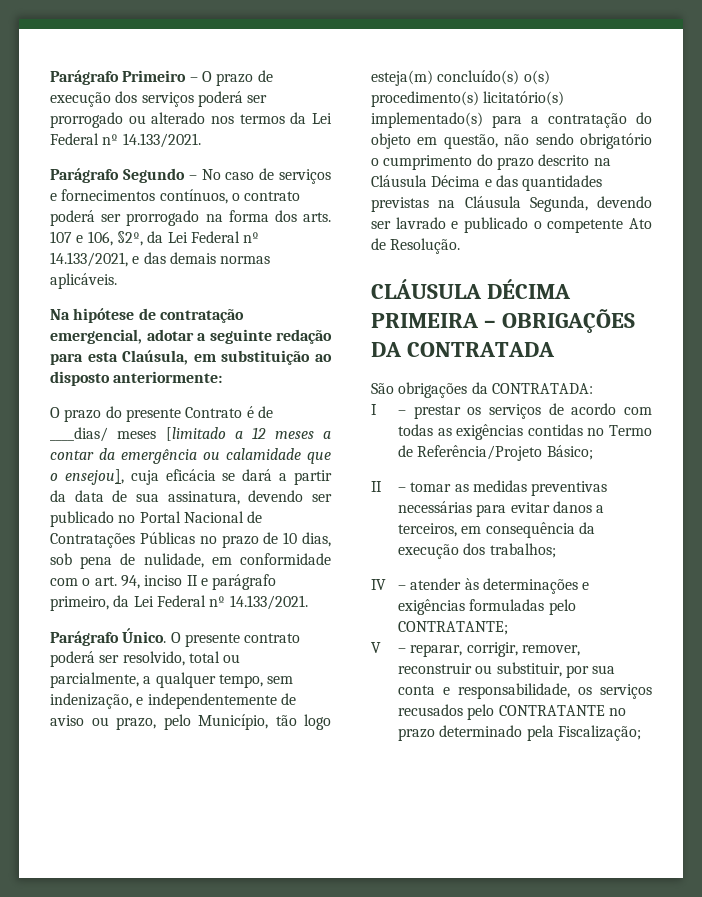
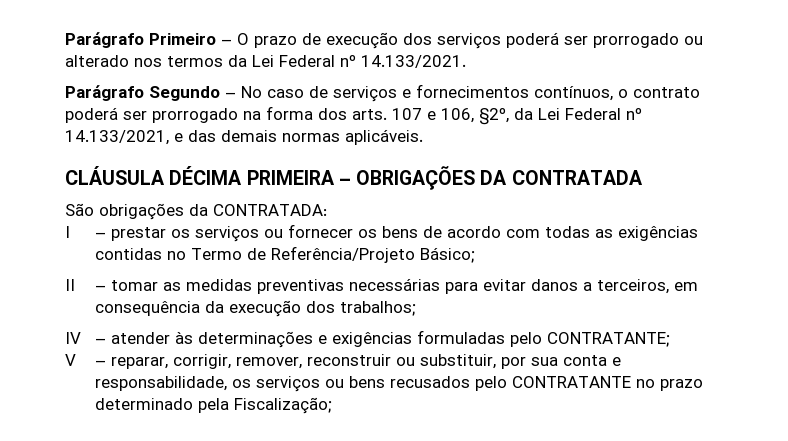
- Na hipótese de contratação emergencial, adotar a seguinte redação para esta Claúsula, em substituição ao disposto anteriormente:
- O prazo do presente Contrato é de ____dias/ meses [limitado a 12 meses a contar da emergência ou calamidade que o ensejou], cuja eficácia se dará a partir da data de sua assinatura, devendo ser publicado no Portal Nacional de Contratações Públicas no prazo de 10 dias, sob pena de nulidade, em conformidade com o art. 94, inciso II e parágrafo primeiro, da Lei Federal nº 14.133/2021.
- Parágrafo Único. O presente contrato poderá ser resolvido, total ou parcialmente, a qualquer tempo, sem indenização, e independentemente de aviso ou prazo, pelo Município, tão logo esteja(m) concluído(s) o(s) procedimento(s) licitatório(s) implementado(s) para a contratação do objeto em questão, não sendo obrigatório o cumprimento do prazo descrito na Cláusula Décima e das quantidades previstas na Cláusula Segunda, devendo ser lavrado e publicado o competente Ato de Resolução.
- I – prestar os serviços de acordo com todas as exigências contidas no Termo de Referência/Projeto Básico;
+ I – prestar os serviços ou fornecer os bens de acordo com todas as exigências contidas no Termo de Referência/Projeto Básico;
- V – reparar, corrigir, remover, reconstruir ou substituir, por sua conta e responsabilidade, os serviços recusados pelo CONTRATANTE no prazo determinado pela Fiscalização;
+ V – reparar, corrigir, remover, reconstruir ou substituir, por sua conta e responsabilidade, os serviços ou bens recusados pelo CONTRATANTE no prazo determinado pela Fiscalização;

